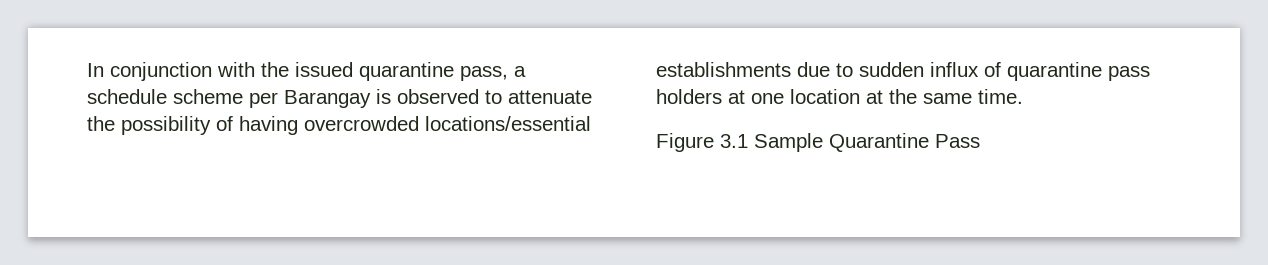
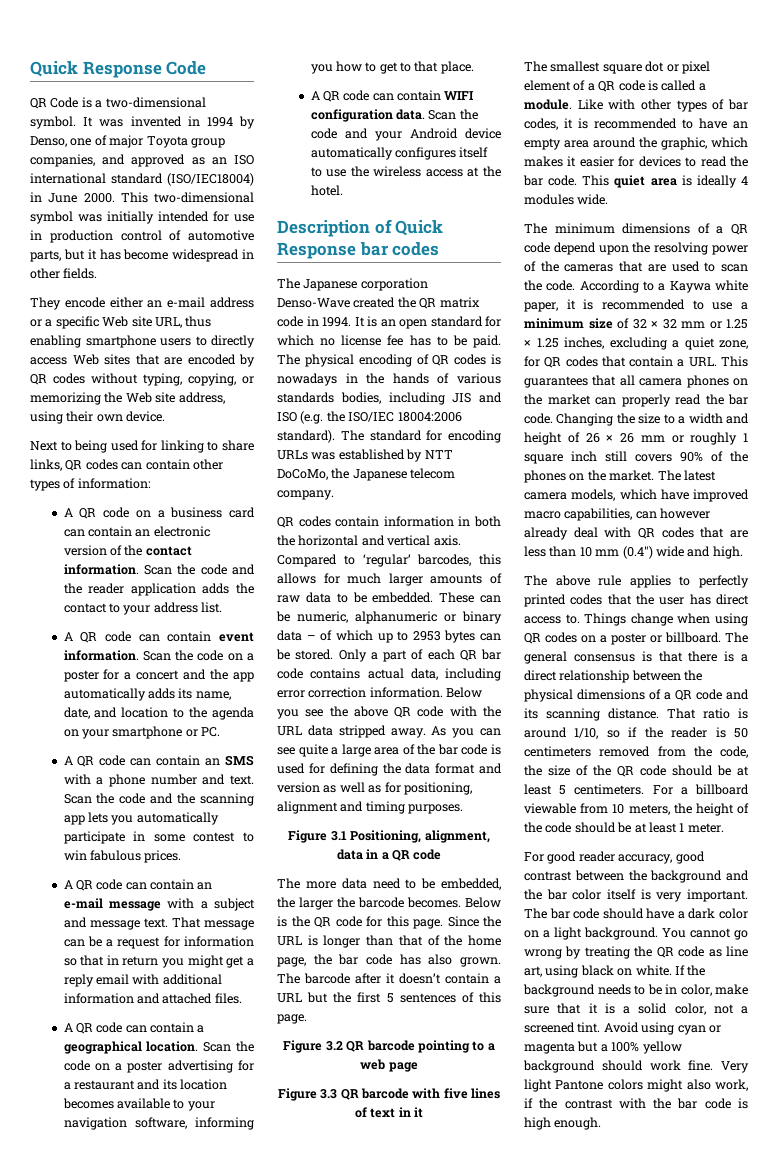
- In conjunction with the issued quarantine pass, a schedule scheme per Barangay is observed to attenuate the possibility of having overcrowded locations/essential establishments due to sudden influx of quarantine pass holders at one location at the same time.
- Figure 3.1 Sample Quarantine Pass
+ Quick Response Code
+ QR Code is a two-dimensional symbol. It was invented in 1994 by Denso, one of major Toyota group companies, and approved as an ISO international standard (ISO/IEC18004) in June 2000. This two-dimensional symbol was initially intended for use in production control of automotive parts, but it has become widespread in other fields.
+ They encode either an e-mail address or a specific Web site URL, thus enabling smartphone users to directly access Web sites that are encoded by QR codes without typing, copying, or memorizing the Web site address, using their own device.
+ Next to being used for linking to share links, QR codes can contain other types of information:
+ A QR code on a business card can contain an electronic version of the contact information. Scan the code and the reader application adds the contact to your address list.
+ A QR code can contain event information. Scan the code on a poster for a concert and the app automatically adds its name, date, and location to the agenda on your smartphone or PC.
+ A QR code can contain an SMS with a phone number and text. Scan the code and the scanning app lets you automatically participate in some contest to win fabulous prices.
+ A QR code can contain an e-mail message with a subject and message text. That message can be a request for information so that in return you might get a reply email with additional information and attached files.
+ A QR code can contain a geographical location. Scan the code on a poster advertising for a restaurant and its location becomes available to your navigation software, informing you how to get to that place.
+ A QR code can contain WIFI configuration data. Scan the code and your Android device automatically configures itself to use the wireless access at the hotel.
+ Description of Quick Response bar codes
+ The Japanese corporation Denso-Wave created the QR matrix code in 1994. It is an open standard for which no license fee has to be paid. The physical encoding of QR codes is nowadays in the hands of various standards bodies, including JIS and ISO (e.g. the ISO/IEC 18004:2006 standard). The standard for encoding URLs was established by NTT DoCoMo, the Japanese telecom company.
+ QR codes contain information in both the horizontal and vertical axis. Compared to ‘regular’ barcodes, this allows for much larger amounts of raw data to be embedded. These can be numeric, alphanumeric or binary data – of which up to 2953 bytes can be stored. Only a part of each QR bar code contains actual data, including error correction information. Below you see the above QR code with the URL data stripped away. As you can see quite a large area of the bar code is used for defining the data format and version as well as for positioning, alignment and timing purposes.
+ Figure 3.1 Positioning, alignment, data in a QR code
+ The more data need to be embedded, the larger the barcode becomes. Below is the QR code for this page. Since the URL is longer than that of the home page, the bar code has also grown. The barcode after it doesn’t contain a URL but the first 5 sentences of this page.
+ Figure 3.2 QR barcode pointing to a web page
+ Figure 3.3 QR barcode with five lines of text in it
+ The smallest square dot or pixel element of a QR code is called a module. Like with other types of bar codes, it is recommended to have an empty area around the graphic, which makes it easier for devices to read the bar code. This quiet area is ideally 4 modules wide.
+ The minimum dimensions of a QR code depend upon the resolving power of the cameras that are used to scan the code. According to a Kaywa white paper, it is recommended to use a minimum size of 32 × 32 mm or 1.25 × 1.25 inches, excluding a quiet zone, for QR codes that contain a URL. This guarantees that all camera phones on the market can properly read the bar code. Changing the size to a width and height of 26 × 26 mm or roughly 1 square inch still covers 90% of the phones on the market. The latest camera models, which have improved macro capabilities, can however already deal with QR codes that are less than 10 mm (0.4″) wide and high.
+ The above rule applies to perfectly printed codes that the user has direct access to. Things change when using QR codes on a poster or billboard. The general consensus is that there is a direct relationship between the physical dimensions of a QR code and its scanning distance. That ratio is around 1/10, so if the reader is 50 centimeters removed from the code, the size of the QR code should be at least 5 centimeters. For a billboard viewable from 10 meters, the height of the code should be at least 1 meter.
+ For good reader accuracy, good contrast between the background and the bar color itself is very important. The bar code should have a dark color on a light background. You cannot go wrong by treating the QR code as line art, using black on white. If the background needs to be in color, make sure that it is a solid color, not a screened tint. Avoid using cyan or magenta but a 100% yellow background should work fine. Very light Pantone colors might also work, if the contrast with the bar code is high enough.

